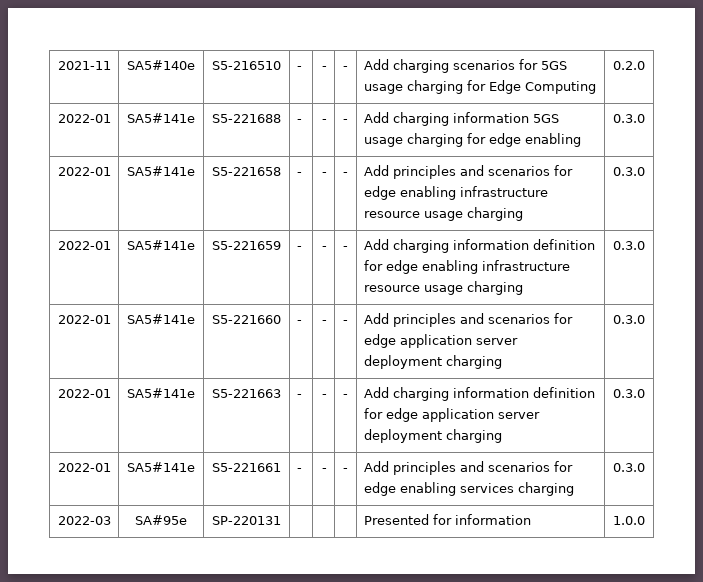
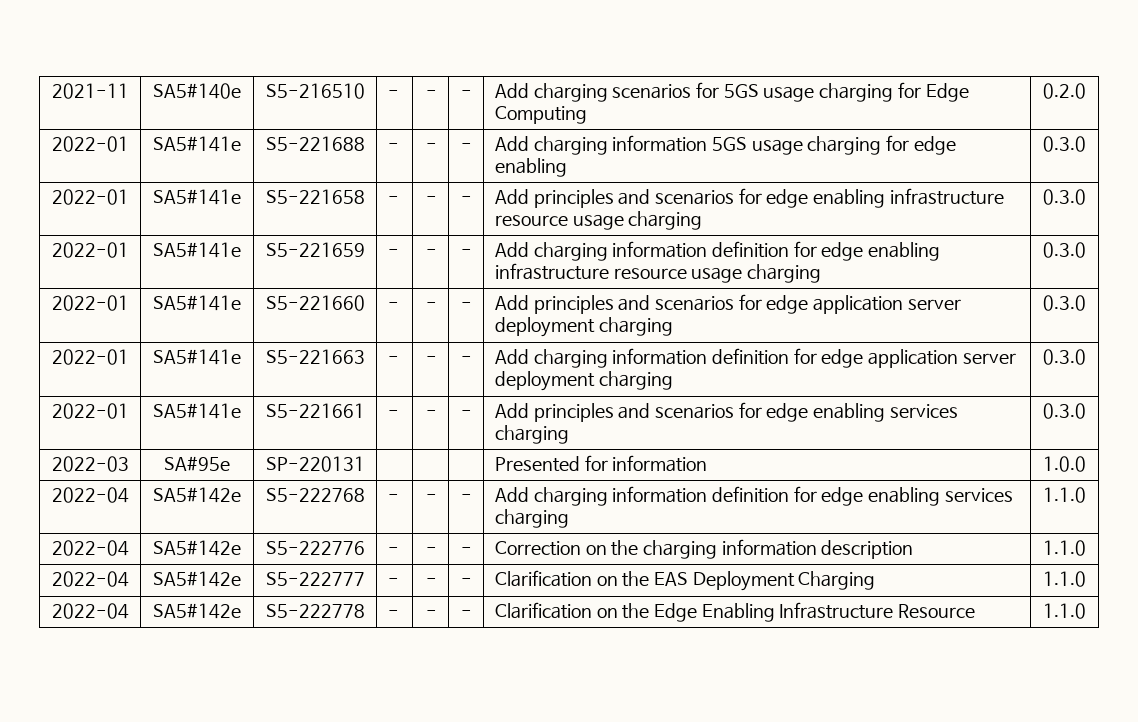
+ 2022-04 | SA5#142e | S5-222768 | - | - | - | Add charging information definition for edge enabling services charging | 1.1.0
+ 2022-04 | SA5#142e | S5-222776 | - | - | - | Correction on the charging information description | 1.1.0
+ 2022-04 | SA5#142e | S5-222777 | - | - | - | Clarification on the EAS Deployment Charging | 1.1.0
+ 2022-04 | SA5#142e | S5-222778 | - | - | - | Clarification on the Edge Enabling Infrastructure Resource | 1.1.0

